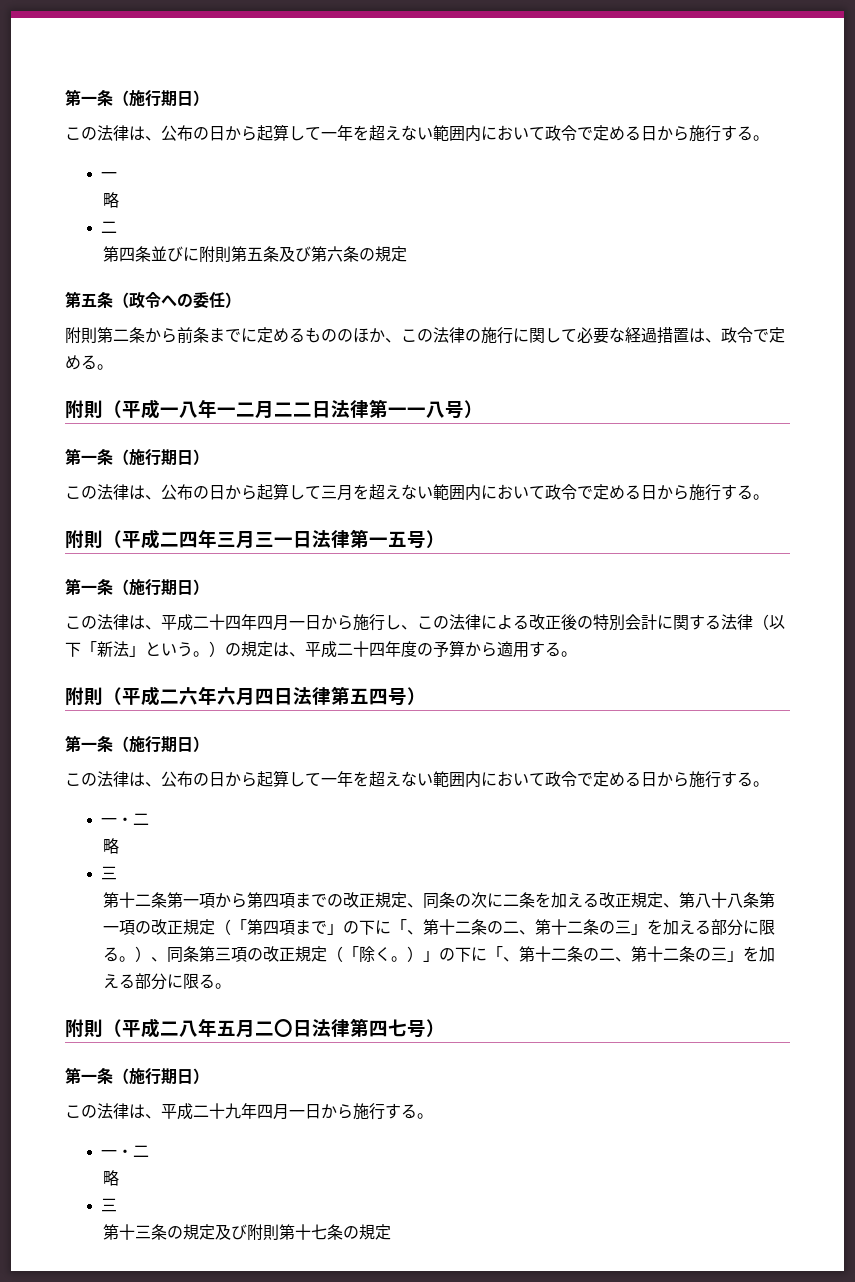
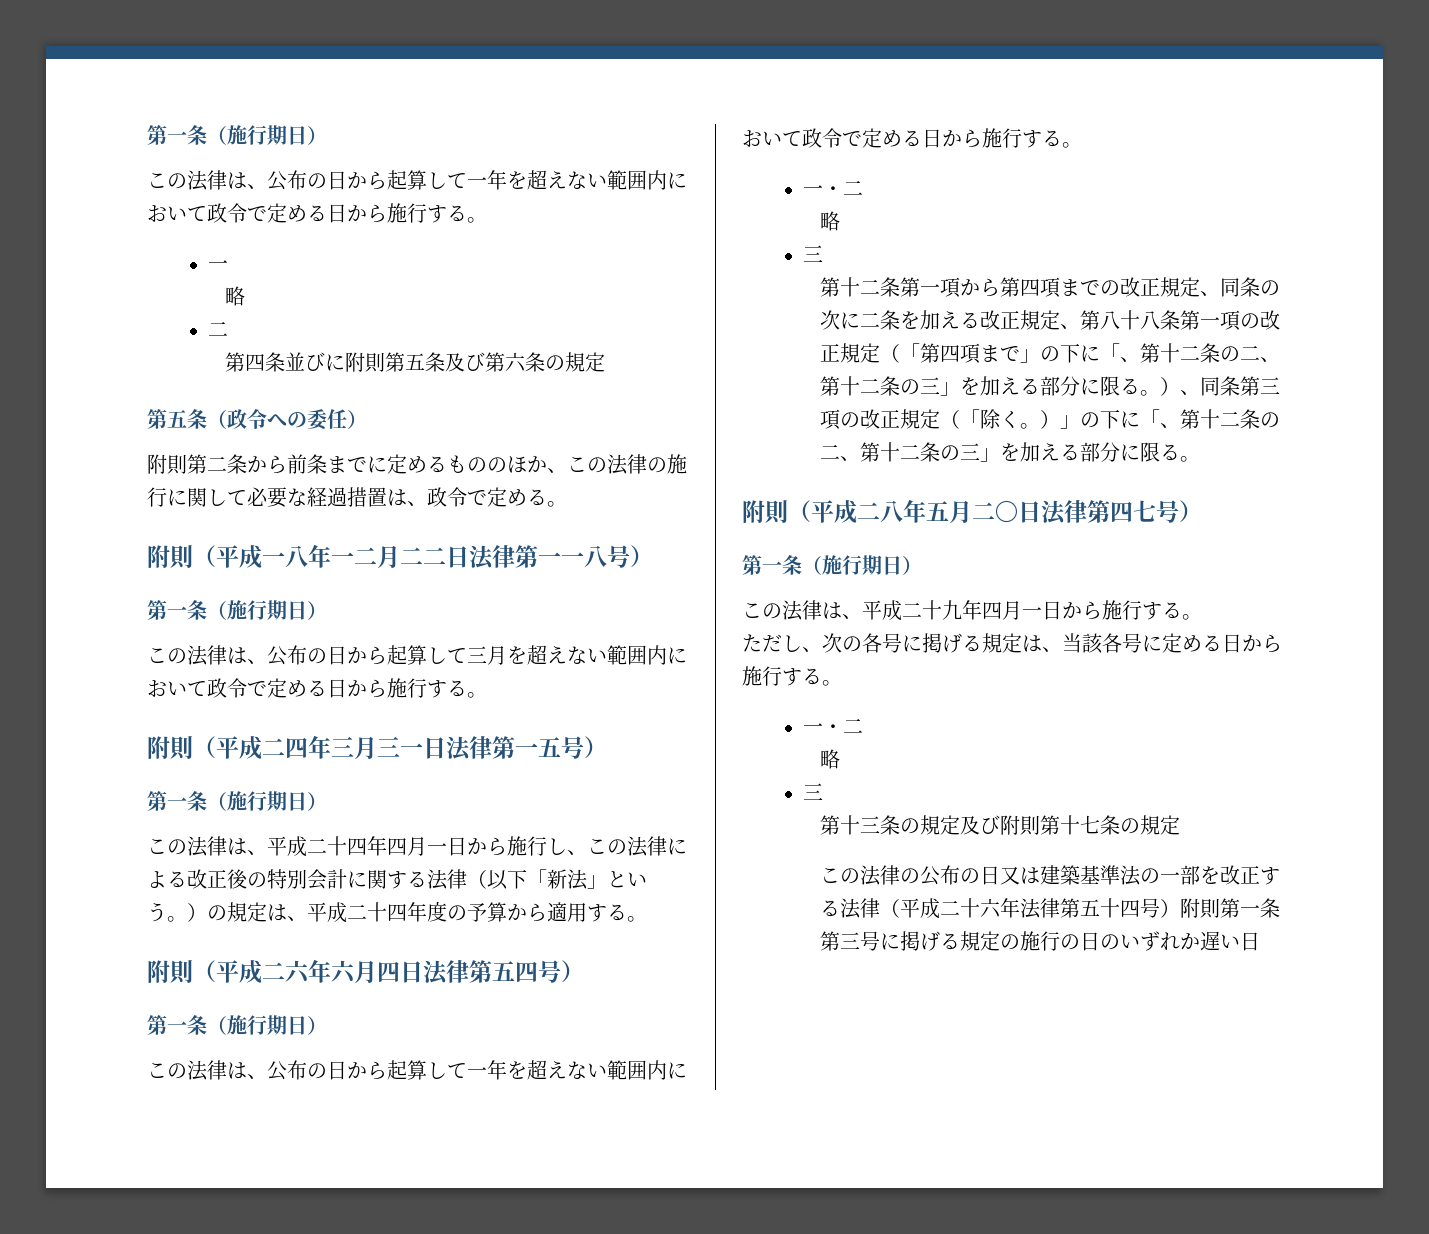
+ ただし、次の各号に掲げる規定は、当該各号に定める日から施行する。
+ この法律の公布の日又は建築基準法の一部を改正する法律（平成二十六年法律第五十四号）附則第一条第三号に掲げる規定の施行の日のいずれか遅い日

